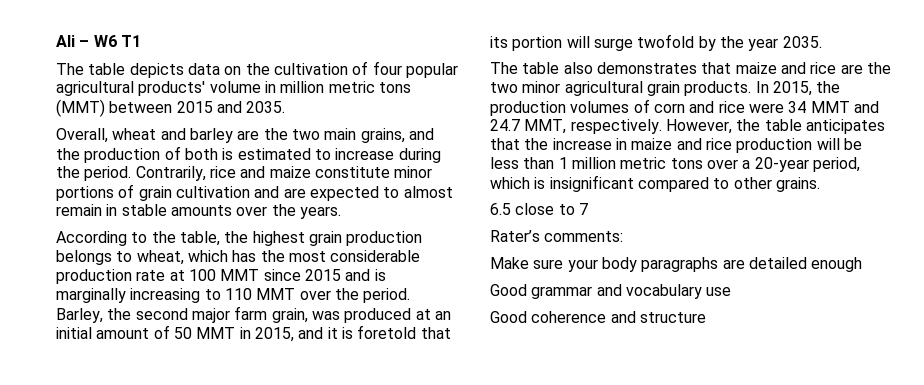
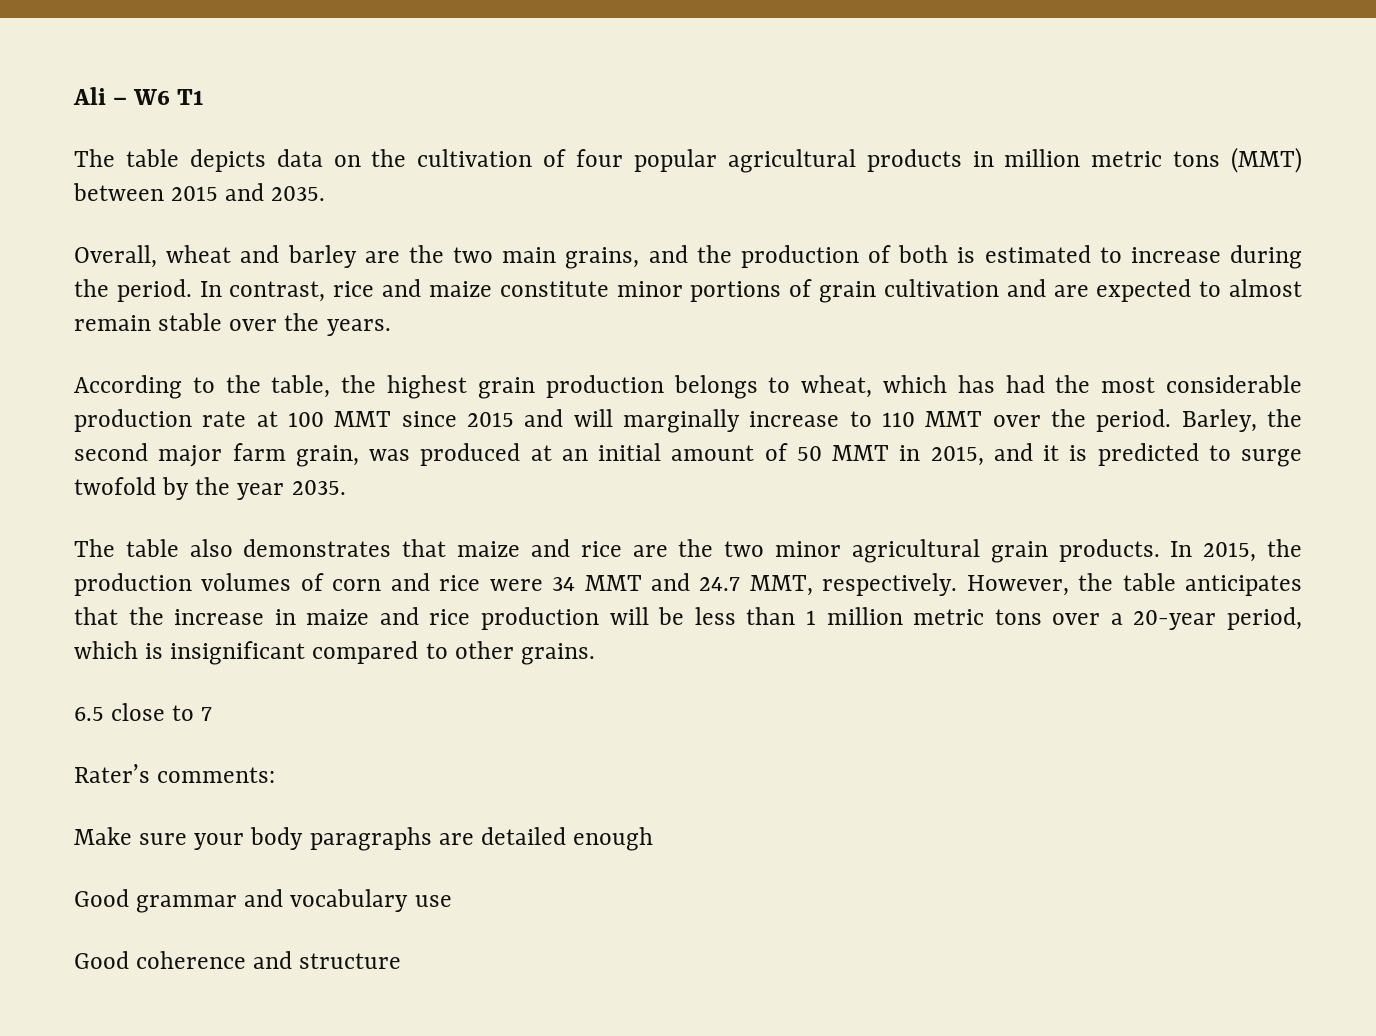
- The table depicts data on the cultivation of four popular agricultural products' volume in million metric tons (MMT) between 2015 and 2035.
+ The table depicts data on the cultivation of four popular agricultural products in million metric tons (MMT) between 2015 and 2035.
- Contrarily, rice and maize constitute minor portions of grain cultivation and are expected to almost remain in stable amounts over the years.
+ In contrast, rice and maize constitute minor portions of grain cultivation and are expected to almost remain stable over the years.
- According to the table, the highest grain production belongs to wheat, which has the most considerable production rate at 100 MMT since 2015 and is marginally increasing to 110 MMT over the period.
+ According to the table, the highest grain production belongs to wheat, which has had the most considerable production rate at 100 MMT since 2015 and will marginally increase to 110 MMT over the period.
- Barley, the second major farm grain, was produced at an initial amount of 50 MMT in 2015, and it is foretold that its portion will surge twofold by the year 2035.
+ Barley, the second major farm grain, was produced at an initial amount of 50 MMT in 2015, and it is predicted to surge twofold by the year 2035.

